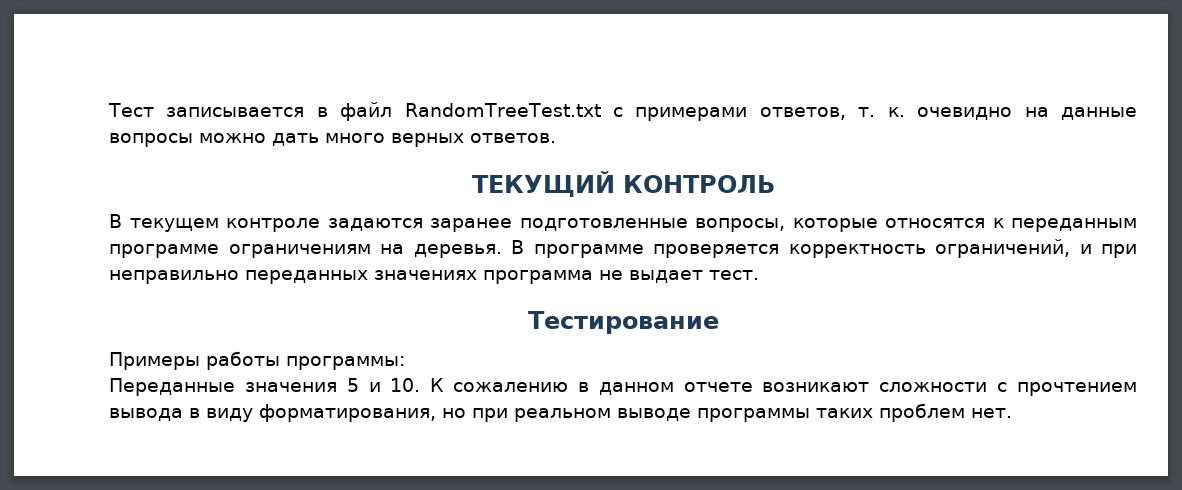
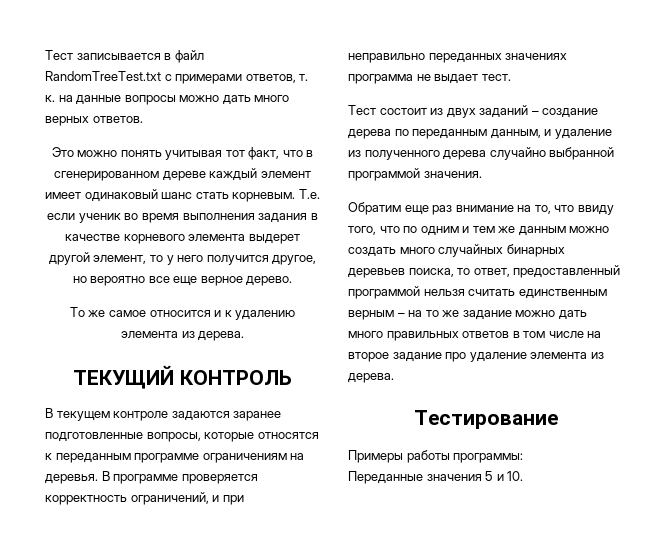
- Тест записывается в файл RandomTreeTest.txt с примерами ответов, т. к. очевидно на данные вопросы можно дать много верных ответов.
+ Тест записывается в файл RandomTreeTest.txt с примерами ответов, т. к. на данные вопросы можно дать много верных ответов.
+ Это можно понять учитывая тот факт, что в сгенерированном дереве каждый элемент имеет одинаковый шанс стать корневым. Т.е. если ученик во время выполнения задания в качестве корневого элемента выдерет другой элемент, то у него получится другое, но вероятно все еще верное дерево.
+ То же самое относится и к удалению элемента из дерева.
+ Тест состоит из двух заданий – создание дерева по переданным данным, и удаление из полученного дерева случайно выбранной программой значения.
+ Обратим еще раз внимание на то, что ввиду того, что по одним и тем же данным можно создать много случайных бинарных деревьев поиска, то ответ, предоставленный программой нельзя считать единственным верным – на то же задание можно дать много правильных ответов в том числе на второе задание про удаление элемента из дерева.
- Переданные значения 5 и 10. К сожалению в данном отчете возникают сложности с прочтением вывода в виду форматирования, но при реальном выводе программы таких проблем нет.
+ Переданные значения 5 и 10.

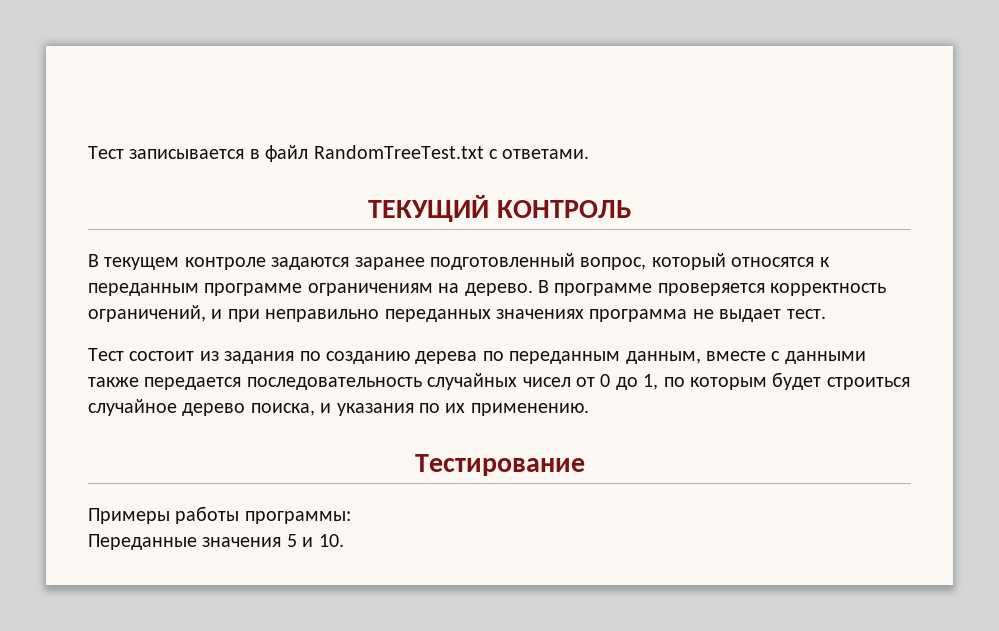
- Тест записывается в файл RandomTreeTest.txt с примерами ответов, т. к. на данные вопросы можно дать много верных ответов.
- Это можно понять учитывая тот факт, что в сгенерированном дереве каждый элемент имеет одинаковый шанс стать корневым. Т.е. если ученик во время выполнения задания в качестве корневого элемента выдерет другой элемент, то у него получится другое, но вероятно все еще верное дерево.
- То же самое относится и к удалению элемента из дерева.
+ Тест записывается в файл RandomTreeTest.txt с ответами.
- В текущем контроле задаются заранее подготовленные вопросы, которые относятся к переданным программе ограничениям на деревья.
+ В текущем контроле задаются заранее подготовленный вопрос, который относятся к переданным программе ограничениям на дерево.
- Тест состоит из двух заданий – создание дерева по переданным данным, и удаление из полученного дерева случайно выбранной программой значения.
- Обратим еще раз внимание на то, что ввиду того, что по одним и тем же данным можно создать много случайных бинарных деревьев поиска, то ответ, предоставленный программой нельзя считать единственным верным – на то же задание можно дать много правильных ответов в том числе на второе задание про удаление элемента из дерева.
+ Тест состоит из задания по созданию дерева по переданным данным, вместе с данными также передается последовательность случайных чисел от 0 до 1, по которым будет строиться случайное дерево поиска, и указания по их применению.

